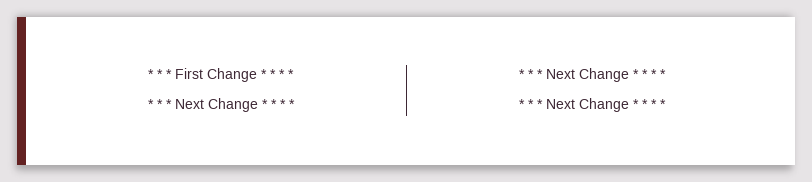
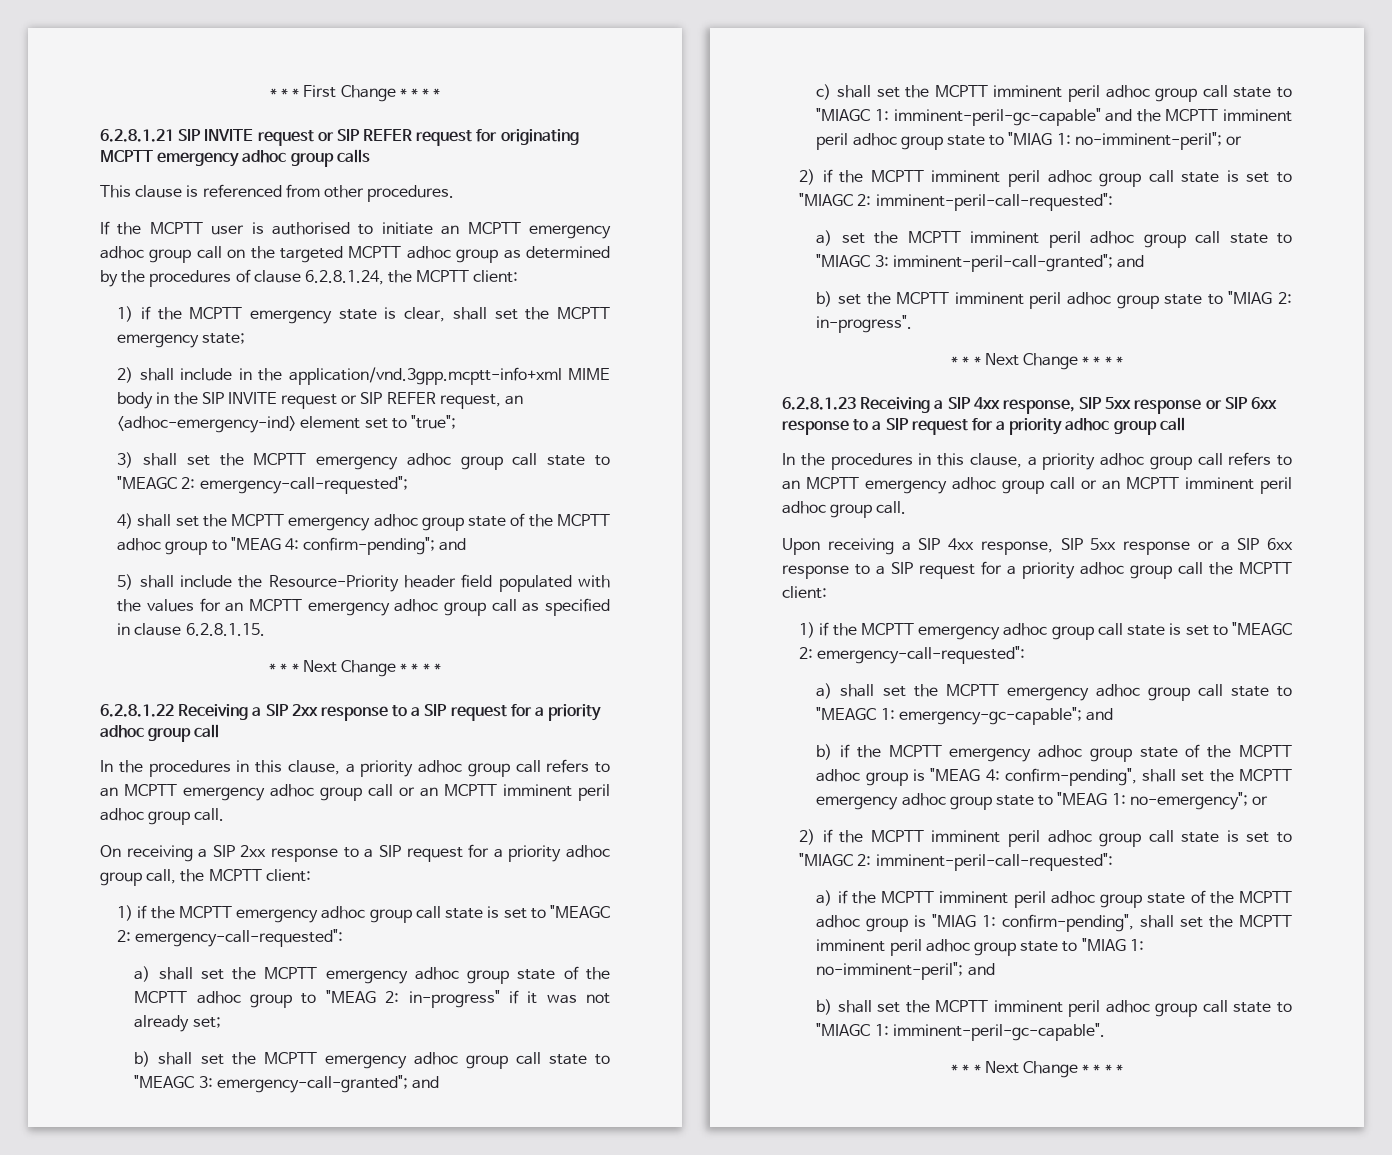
  * * * First Change * * * *
+ 6.2.8.1.21 SIP INVITE request or SIP REFER request for originating MCPTT emergency adhoc group calls
+ This clause is referenced from other procedures.
+ If the MCPTT user is authorised to initiate an MCPTT emergency adhoc group call on the targeted MCPTT adhoc group as determined by the procedures of clause 6.2.8.1.24, the MCPTT client:
+ 1) if the MCPTT emergency state is clear, shall set the MCPTT emergency state;
+ 2) shall include in the application/vnd.3gpp.mcptt-info+xml MIME body in the SIP INVITE request or SIP REFER request, an <adhoc-emergency-ind> element set to "true";
+ 3) shall set the MCPTT emergency adhoc group call state to "MEAGC 2: emergency-call-requested";
+ 4) shall set the MCPTT emergency adhoc group state of the MCPTT adhoc group to "MEAG 4: confirm-pending"; and
+ 5) shall include the Resource-Priority header field populated with the values for an MCPTT emergency adhoc group call as specified in clause 6.2.8.1.15.
  * * * Next Change * * * *
+ 6.2.8.1.22 Receiving a SIP 2xx response to a SIP request for a priority adhoc group call
+ In the procedures in this clause, a priority adhoc group call refers to an MCPTT emergency adhoc group call or an MCPTT imminent peril adhoc group call.
+ On receiving a SIP 2xx response to a SIP request for a priority adhoc group call, the MCPTT client:
+ 1) if the MCPTT emergency adhoc group call state is set to "MEAGC 2: emergency-call-requested":
+ a) shall set the MCPTT emergency adhoc group state of the MCPTT adhoc group to "MEAG 2: in-progress" if it was not already set;
+ b) shall set the MCPTT emergency adhoc group call state to "MEAGC 3: emergency-call-granted"; and
+ c) shall set the MCPTT imminent peril adhoc group call state to "MIAGC 1: imminent-peril-gc-capable" and the MCPTT imminent peril adhoc group state to "MIAG 1: no-imminent-peril"; or
+ 2) if the MCPTT imminent peril adhoc group call state is set to "MIAGC 2: imminent-peril-call-requested":
+ a) set the MCPTT imminent peril adhoc group call state to "MIAGC 3: imminent-peril-call-granted"; and
+ b) set the MCPTT imminent peril adhoc group state to "MIAG 2: in-progress".
  * * * Next Change * * * *
+ 6.2.8.1.23 Receiving a SIP 4xx response, SIP 5xx response or SIP 6xx response to a SIP request for a priority adhoc group call
+ In the procedures in this clause, a priority adhoc group call refers to an MCPTT emergency adhoc group call or an MCPTT imminent peril adhoc group call.
+ Upon receiving a SIP 4xx response, SIP 5xx response or a SIP 6xx response to a SIP request for a priority adhoc group call the MCPTT client:
+ 1) if the MCPTT emergency adhoc group call state is set to "MEAGC 2: emergency-call-requested":
+ a) shall set the MCPTT emergency adhoc group call state to "MEAGC 1: emergency-gc-capable"; and
+ b) if the MCPTT emergency adhoc group state of the MCPTT adhoc group is "MEAG 4: confirm-pending", shall set the MCPTT emergency adhoc group state to "MEAG 1: no-emergency"; or
+ 2) if the MCPTT imminent peril adhoc group call state is set to "MIAGC 2: imminent-peril-call-requested":
+ a) if the MCPTT imminent peril adhoc group state of the MCPTT adhoc group is "MIAG 1: confirm-pending", shall set the MCPTT imminent peril adhoc group state to "MIAG 1: no-imminent-peril"; and
+ b) shall set the MCPTT imminent peril adhoc group call state to "MIAGC 1: imminent-peril-gc-capable".

